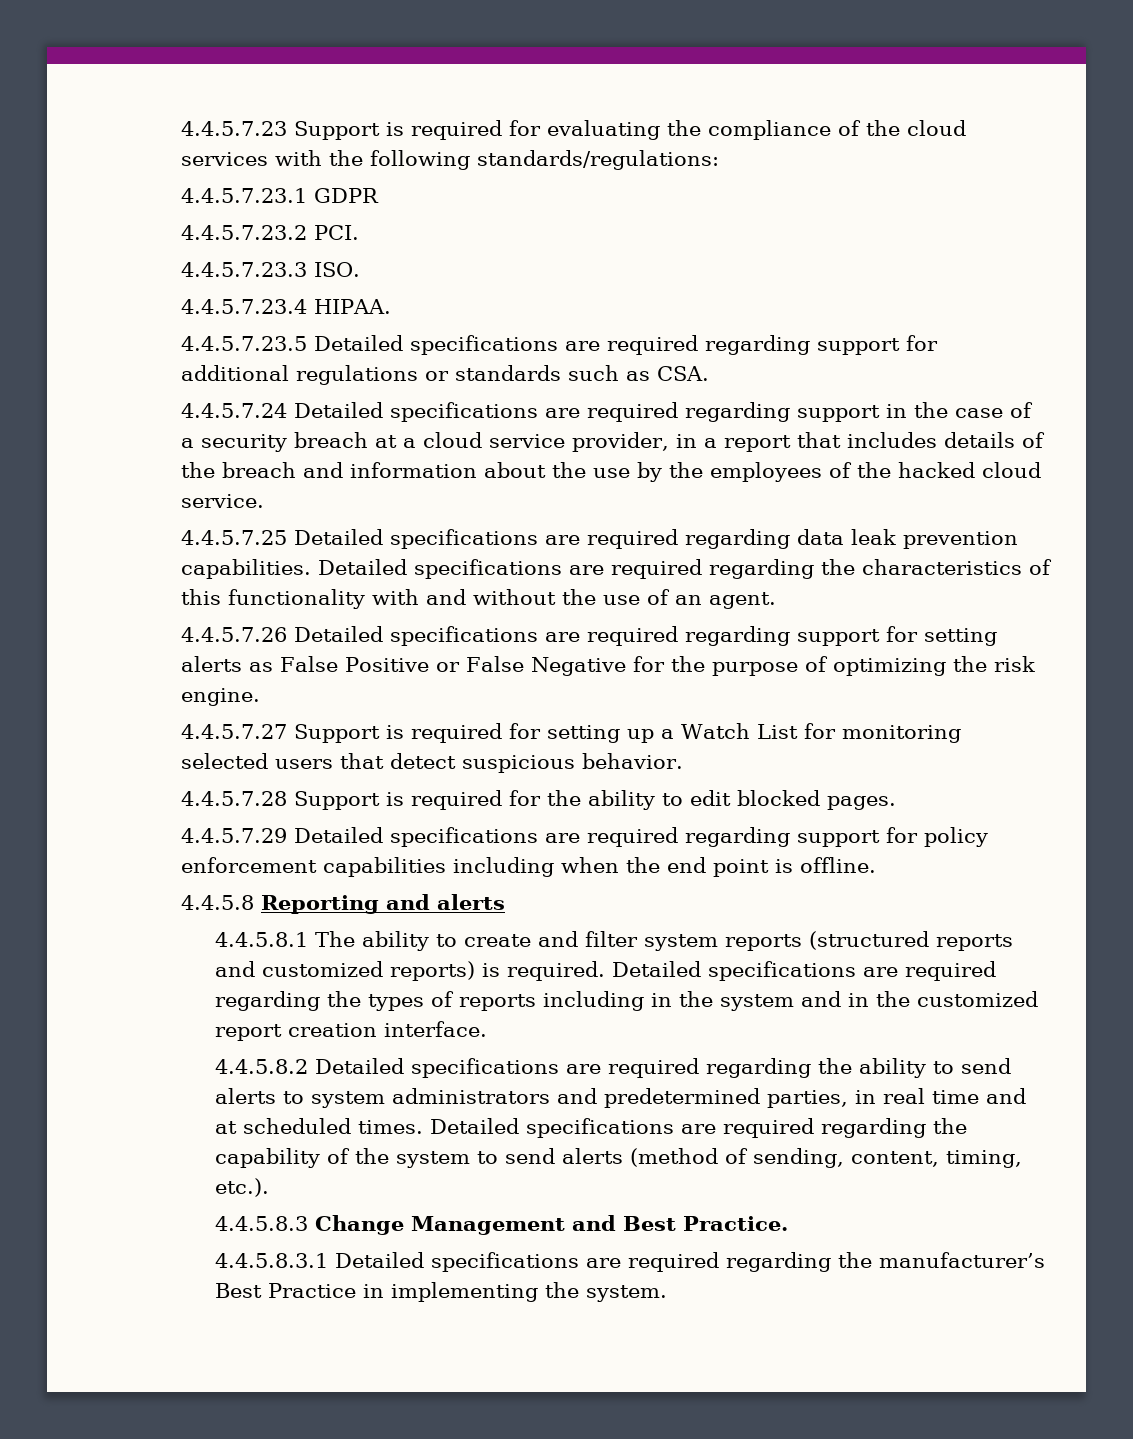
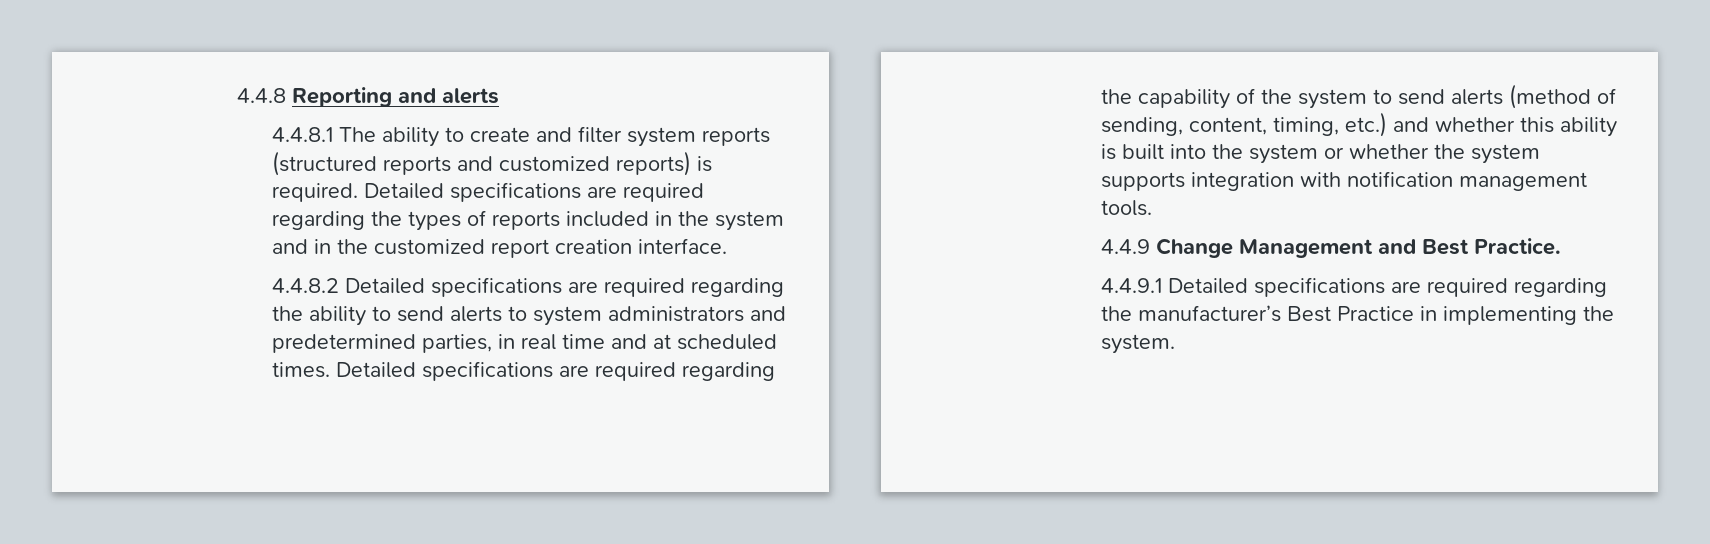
- 4.4.5.7.23 Support is required for evaluating the compliance of the cloud services with the following standards/regulations:
- 4.4.5.7.23.1 GDPR
- 4.4.5.7.23.2 PCI.
- 4.4.5.7.23.3 ISO.
- 4.4.5.7.23.4 HIPAA.
- 4.4.5.7.23.5 Detailed specifications are required regarding support for additional regulations or standards such as CSA.
- 4.4.5.7.24 Detailed specifications are required regarding support in the case of a security breach at a cloud service provider, in a report that includes details of the breach and information about the use by the employees of the hacked cloud service.
- 4.4.5.7.25 Detailed specifications are required regarding data leak prevention capabilities. Detailed specifications are required regarding the characteristics of this functionality with and without the use of an agent.
- 4.4.5.7.26 Detailed specifications are required regarding support for setting alerts as False Positive or False Negative for the purpose of optimizing the risk engine.
- 4.4.5.7.27 Support is required for setting up a Watch List for monitoring selected users that detect suspicious behavior.
- 4.4.5.7.28 Support is required for the ability to edit blocked pages.
- 4.4.5.7.29 Detailed specifications are required regarding support for policy enforcement capabilities including when the end point is offline.
- 4.4.5.8 Reporting and alerts
+ 4.4.8 Reporting and alerts
- 4.4.5.8.1 The ability to create and filter system reports (structured reports and customized reports) is required.
+ 4.4.8.1 The ability to create and filter system reports (structured reports and customized reports) is required.
- Detailed specifications are required regarding the types of reports including in the system and in the customized report creation interface.
+ Detailed specifications are required regarding the types of reports included in the system and in the customized report creation interface.
- 4.4.5.8.2 Detailed specifications are required regarding the ability to send alerts to system administrators and predetermined parties, in real time and at scheduled times.
+ 4.4.8.2 Detailed specifications are required regarding the ability to send alerts to system administrators and predetermined parties, in real time and at scheduled times.
- Detailed specifications are required regarding the capability of the system to send alerts (method of sending, content, timing, etc.).
- 4.4.5.8.3 Change Management and Best Practice.
+ Detailed specifications are required regarding the capability of the system to send alerts (method of sending, content, timing, etc.) and whether this ability is built into the system or whether the system supports integration with notification management tools.
+ 4.4.9 Change Management and Best Practice.
- 4.4.5.8.3.1 Detailed specifications are required regarding the manufacturer’s Best Practice in implementing the system.
+ 4.4.9.1 Detailed specifications are required regarding the manufacturer’s Best Practice in implementing the system.

